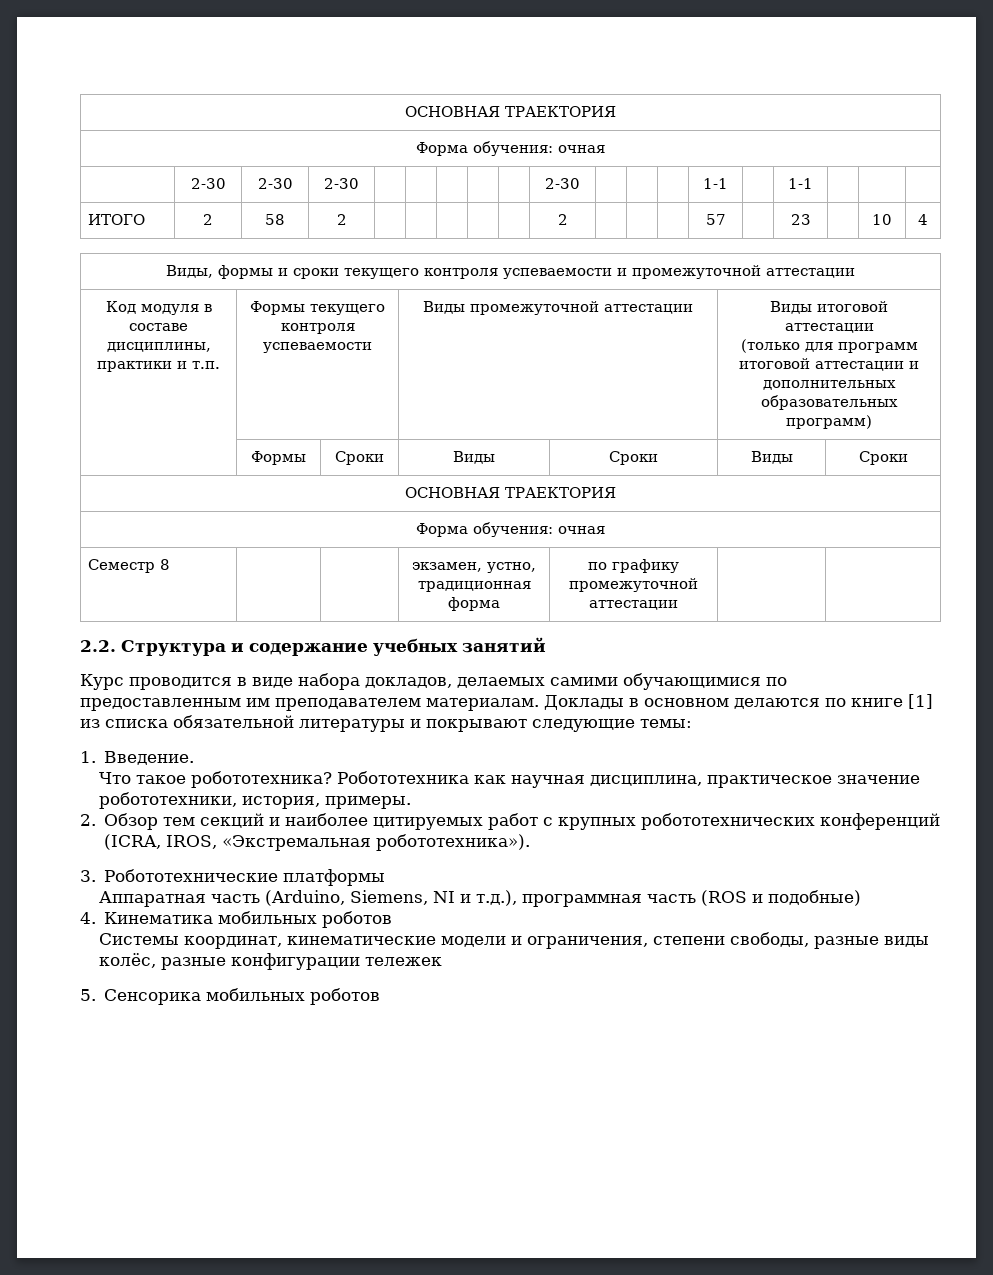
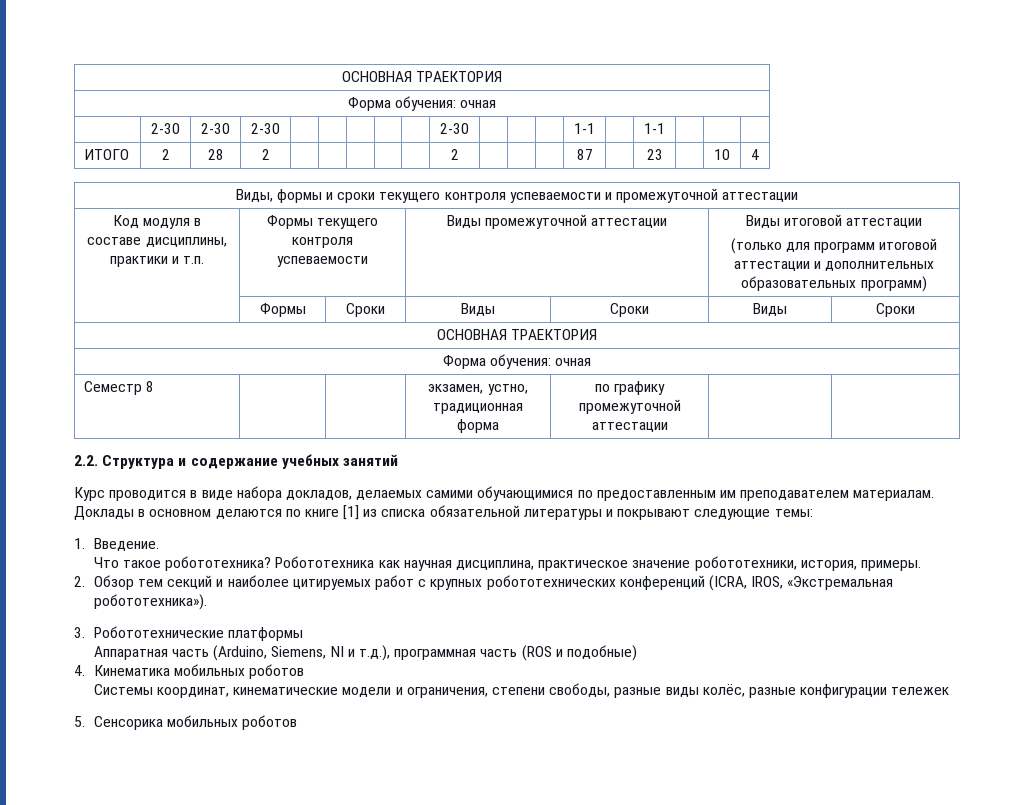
- ИТОГО | 2 | 58 | 2 | | | | | | 2 | | | | 57 | | 23 | | 10 | 4
+ ИТОГО | 2 | 28 | 2 | | | | | | 2 | | | | 87 | | 23 | | 10 | 4

